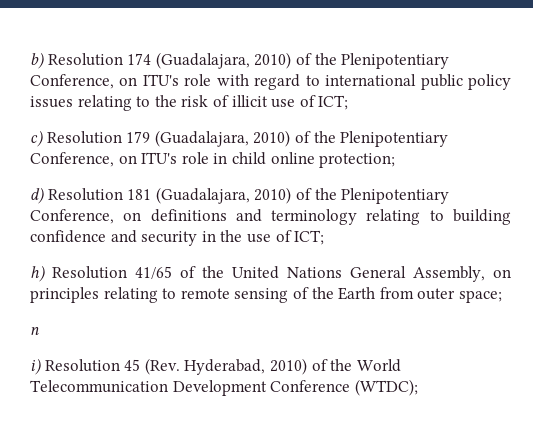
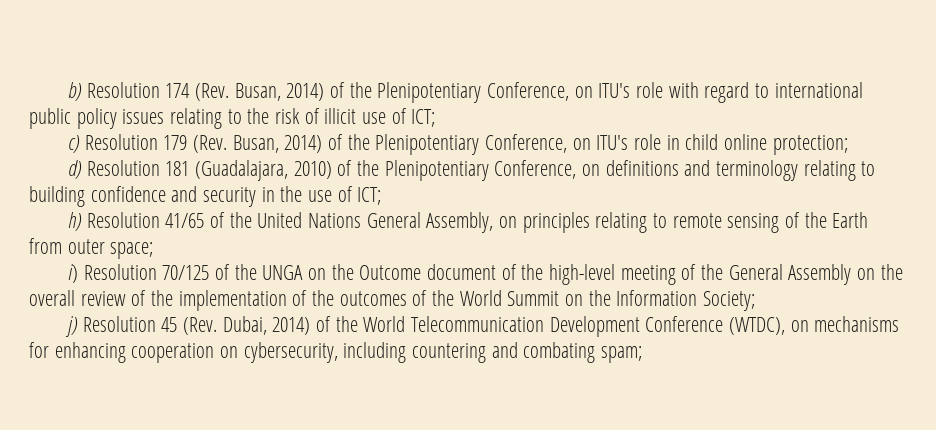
- b) Resolution 174 (Guadalajara, 2010) of the Plenipotentiary Conference, on ITU's role with regard to international public policy issues relating to the risk of illicit use of ICT;
+ b) Resolution 174 (Rev. Busan, 2014) of the Plenipotentiary Conference, on ITU's role with regard to international public policy issues relating to the risk of illicit use of ICT;
- c) Resolution 179 (Guadalajara, 2010) of the Plenipotentiary Conference, on ITU's role in child online protection;
+ c) Resolution 179 (Rev. Busan, 2014) of the Plenipotentiary Conference, on ITU's role in child online protection;
- n
- i) Resolution 45 (Rev. Hyderabad, 2010) of the World Telecommunication Development Conference (WTDC);
+ i) Resolution 70/125 of the UNGA on the Outcome document of the high-level meeting of the General Assembly on the overall review of the implementation of the outcomes of the World Summit on the Information Society;
+ j) Resolution 45 (Rev. Dubai, 2014) of the World Telecommunication Development Conference (WTDC), on mechanisms for enhancing cooperation on cybersecurity, including countering and combating spam;

